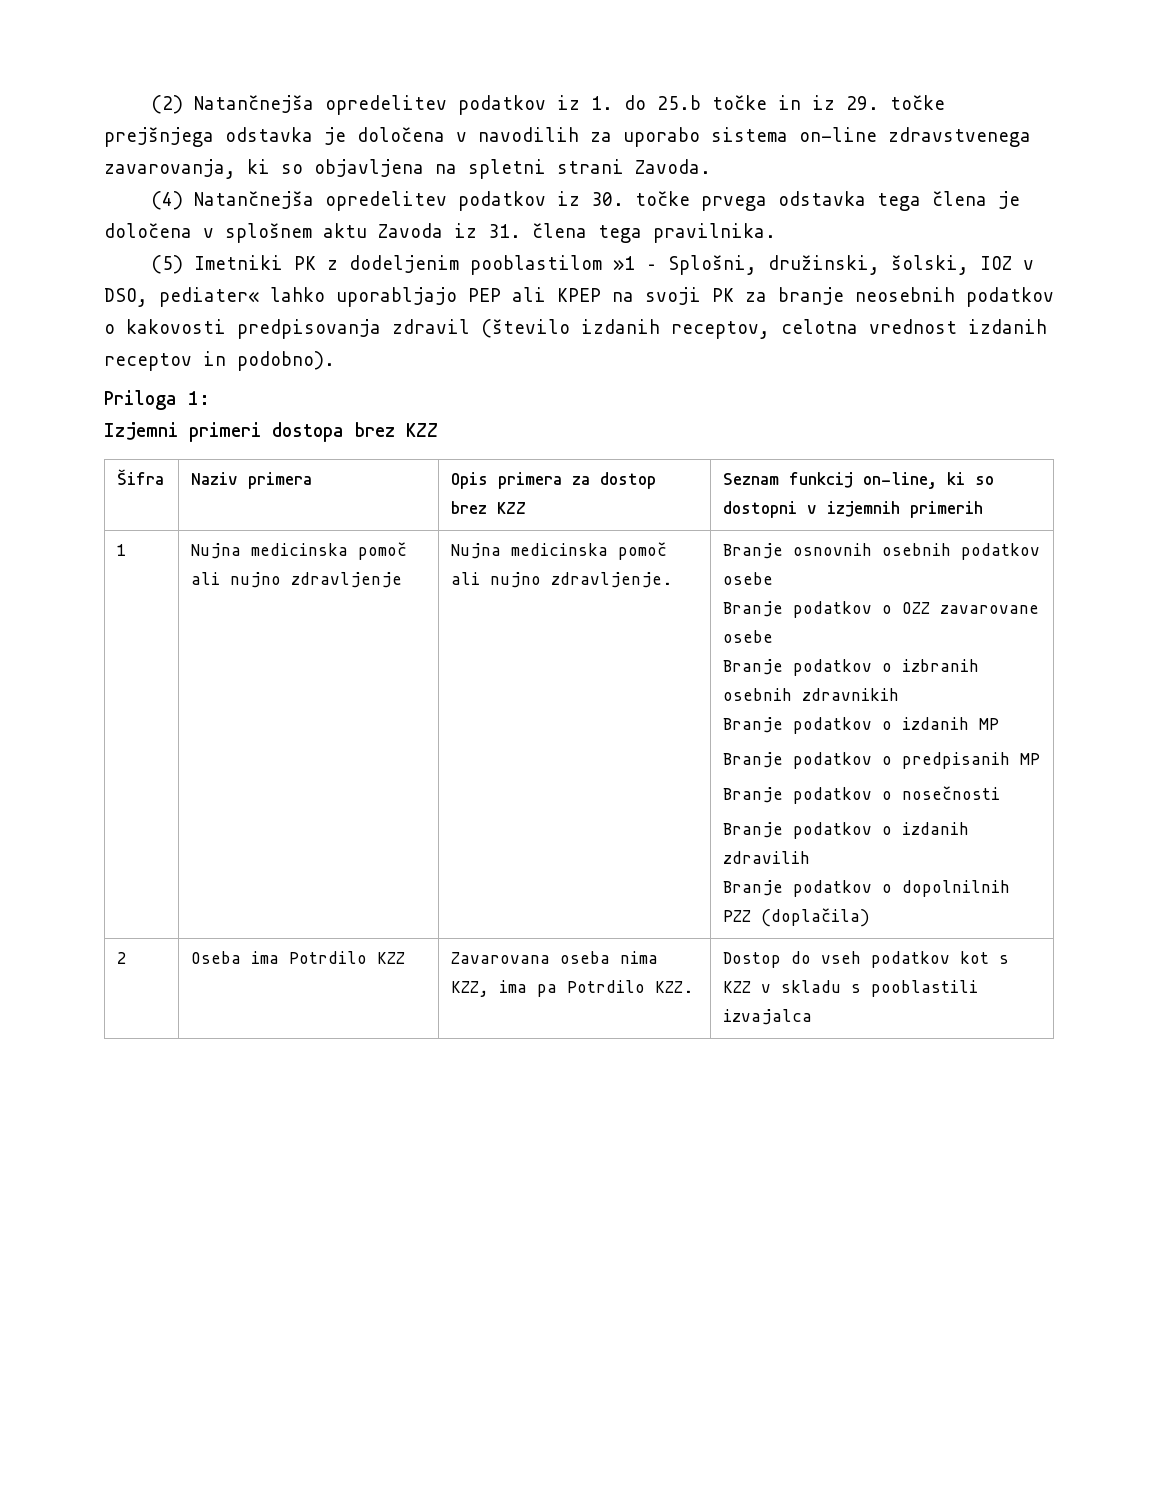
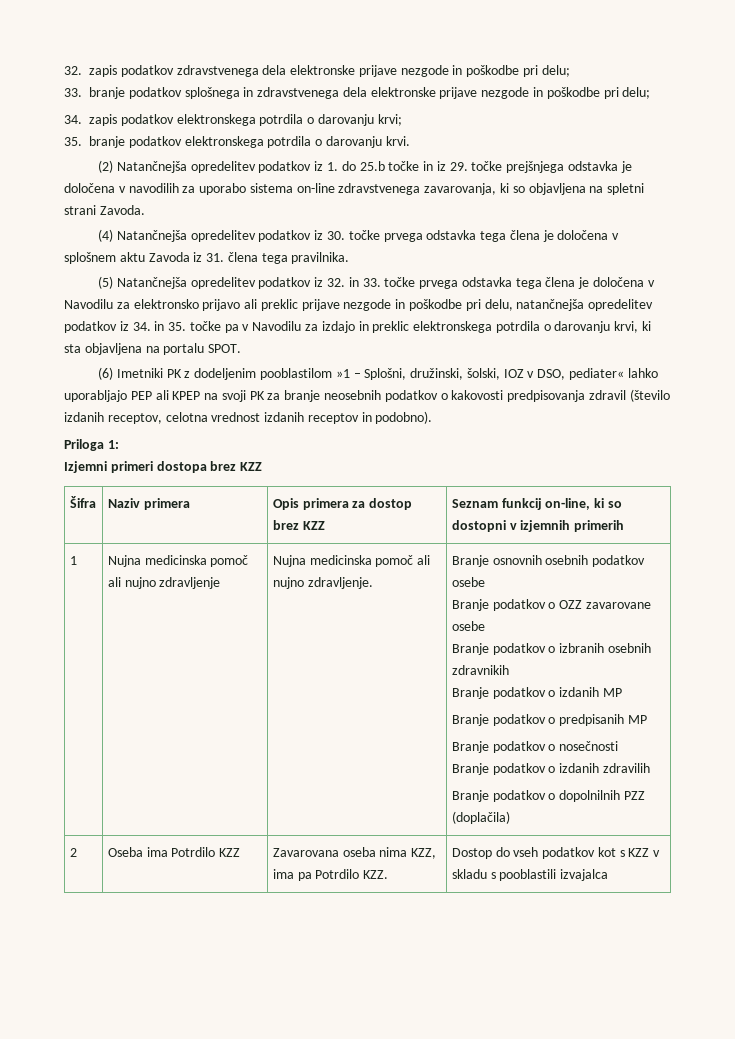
+ 32. zapis podatkov zdravstvenega dela elektronske prijave nezgode in poškodbe pri delu;
+ 33. branje podatkov splošnega in zdravstvenega dela elektronske prijave nezgode in poškodbe pri delu;
+ 34. zapis podatkov elektronskega potrdila o darovanju krvi;
+ 35. branje podatkov elektronskega potrdila o darovanju krvi.
- (5) Imetniki PK z dodeljenim pooblastilom »1 – Splošni, družinski, šolski, IOZ v DSO, pediater« lahko uporabljajo PEP ali KPEP na svoji PK za branje neosebnih podatkov o kakovosti predpisovanja zdravil (število izdanih receptov, celotna vrednost izdanih receptov in podobno).
+ (5) Natančnejša opredelitev podatkov iz 32. in 33. točke prvega odstavka tega člena je določena v Navodilu za elektronsko prijavo ali preklic prijave nezgode in poškodbe pri delu, natančnejša opredelitev podatkov iz 34. in 35. točke pa v Navodilu za izdajo in preklic elektronskega potrdila o darovanju krvi, ki sta objavljena na portalu SPOT.
+ (6) Imetniki PK z dodeljenim pooblastilom »1 – Splošni, družinski, šolski, IOZ v DSO, pediater« lahko uporabljajo PEP ali KPEP na svoji PK za branje neosebnih podatkov o kakovosti predpisovanja zdravil (število izdanih receptov, celotna vrednost izdanih receptov in podobno).

